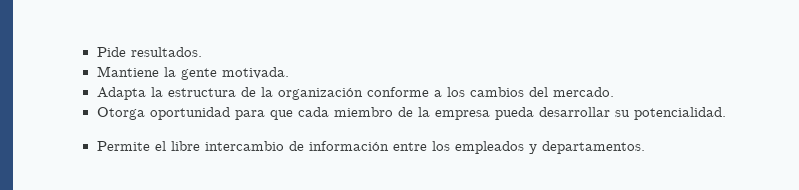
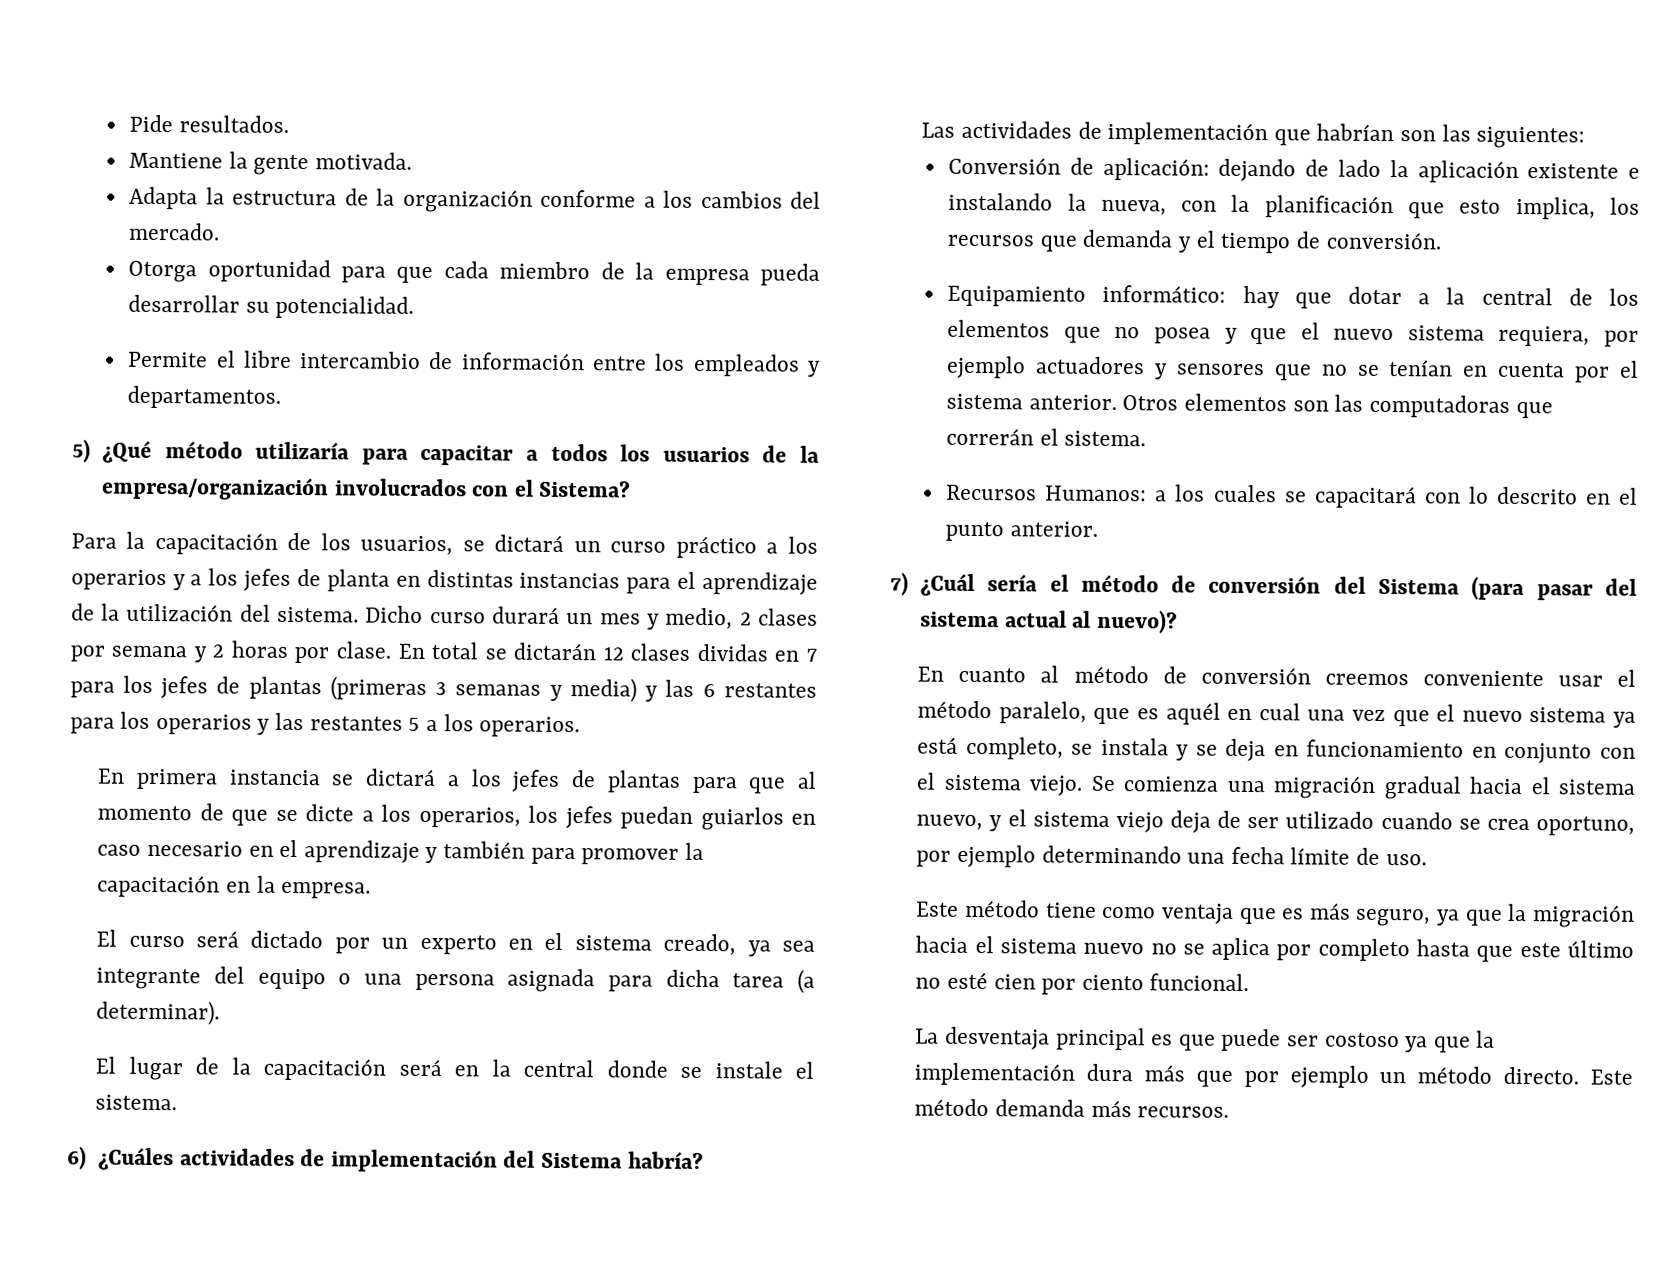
+ 5) ¿Qué método utilizaría para capacitar a todos los usuarios de la empresa/organización involucrados con el Sistema?
+ Para la capacitación de los usuarios, se dictará un curso práctico a los operarios y a los jefes de planta en distintas instancias para el aprendizaje de la utilización del sistema. Dicho curso durará un mes y medio, 2 clases por semana y 2 horas por clase. En total se dictarán 12 clases dividas en 7 para los jefes de plantas (primeras 3 semanas y media) y las 6 restantes para los operarios y las restantes 5 a los operarios.
+ En primera instancia se dictará a los jefes de plantas para que al momento de que se dicte a los operarios, los jefes puedan guiarlos en caso necesario en el aprendizaje y también para promover la capacitación en la empresa.
+ El curso será dictado por un experto en el sistema creado, ya sea integrante del equipo o una persona asignada para dicha tarea (a determinar).
+ El lugar de la capacitación será en la central donde se instale el sistema.
+ 6) ¿Cuáles actividades de implementación del Sistema habría?
+ Las actividades de implementación que habrían son las siguientes:
+ Conversión de aplicación: dejando de lado la aplicación existente e instalando la nueva, con la planificación que esto implica, los recursos que demanda y el tiempo de conversión.
+ Equipamiento informático: hay que dotar a la central de los elementos que no posea y que el nuevo sistema requiera, por ejemplo actuadores y sensores que no se tenían en cuenta por el sistema anterior. Otros elementos son las computadoras que correrán el sistema.
+ Recursos Humanos: a los cuales se capacitará con lo descrito en el punto anterior.
+ 7) ¿Cuál sería el método de conversión del Sistema (para pasar del sistema actual al nuevo)?
+ En cuanto al método de conversión creemos conveniente usar el método paralelo, que es aquél en cual una vez que el nuevo sistema ya está completo, se instala y se deja en funcionamiento en conjunto con el sistema viejo. Se comienza una migración gradual hacia el sistema nuevo, y el sistema viejo deja de ser utilizado cuando se crea oportuno, por ejemplo determinando una fecha límite de uso.
+ Este método tiene como ventaja que es más seguro, ya que la migración hacia el sistema nuevo no se aplica por completo hasta que este último no esté cien por ciento funcional.
+ La desventaja principal es que puede ser costoso ya que la implementación dura más que por ejemplo un método directo. Este método demanda más recursos.

